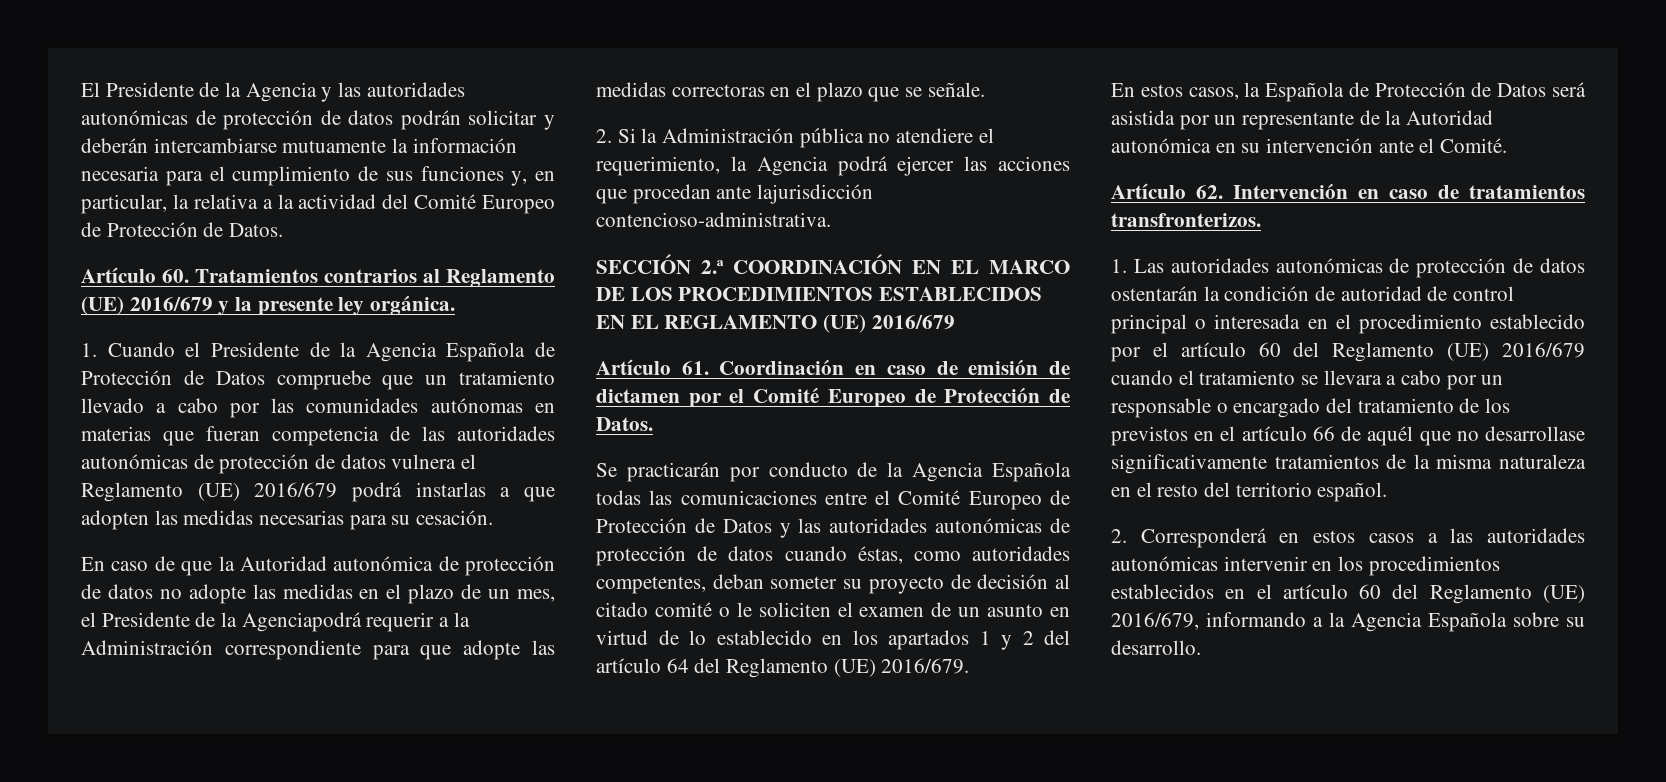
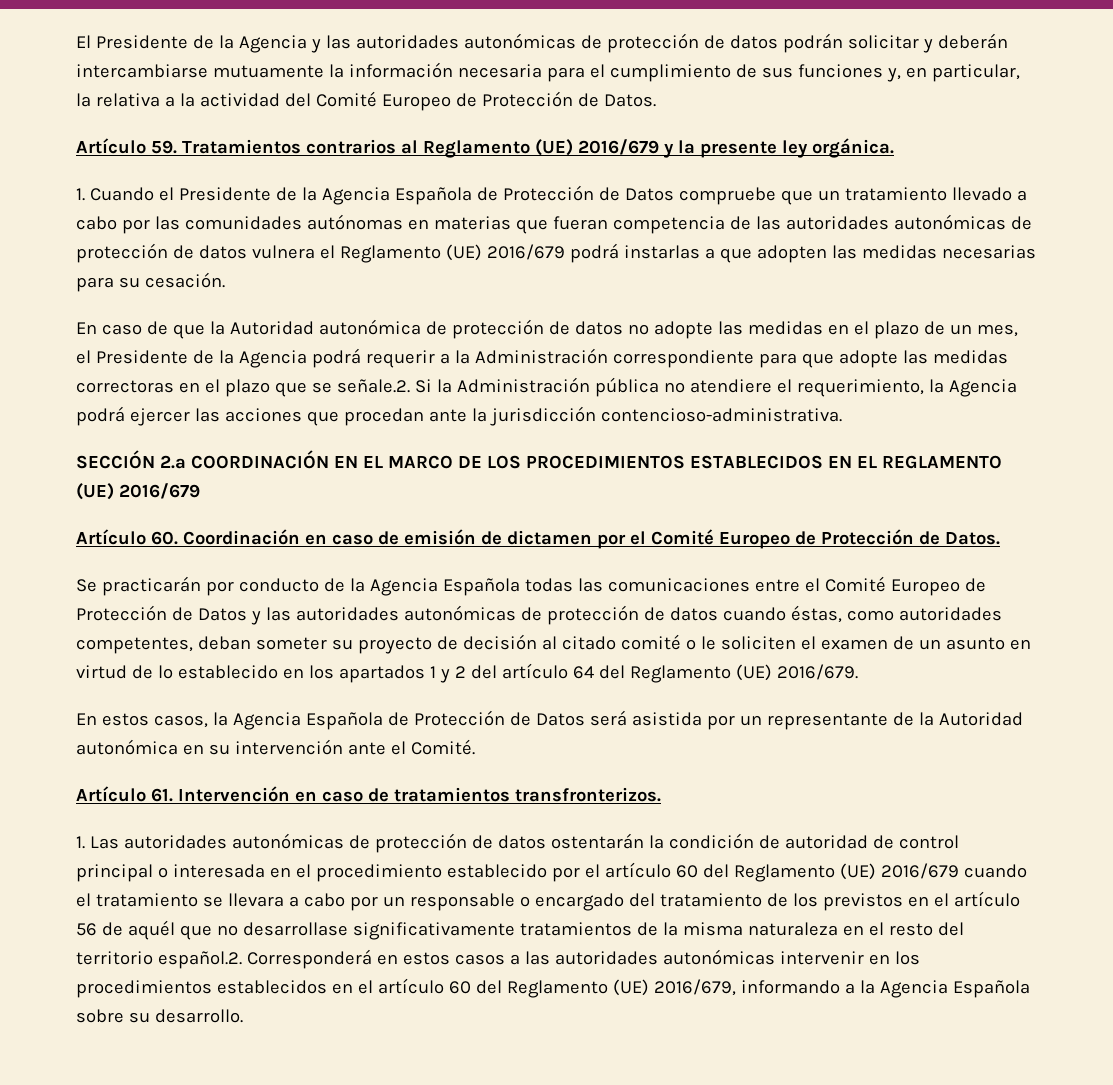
- Artículo 60. Tratamientos contrarios al Reglamento (UE) 2016/679 y la presente ley orgánica.
+ Artículo 59. Tratamientos contrarios al Reglamento (UE) 2016/679 y la presente ley orgánica.
- En caso de que la Autoridad autonómica de protección de datos no adopte las medidas en el plazo de un mes, el Presidente de la Agenciapodrá requerir a la Administración correspondiente para que adopte las medidas correctoras en el plazo que se señale.
- 2. Si la Administración pública no atendiere el requerimiento, la Agencia podrá ejercer las acciones que procedan ante lajurisdicción contencioso-administrativa.
+ En caso de que la Autoridad autonómica de protección de datos no adopte las medidas en el plazo de un mes, el Presidente de la Agencia podrá requerir a la Administración correspondiente para que adopte las medidas correctoras en el plazo que se señale.2. Si la Administración pública no atendiere el requerimiento, la Agencia podrá ejercer las acciones que procedan ante la jurisdicción contencioso-administrativa.
- Artículo 61. Coordinación en caso de emisión de dictamen por el Comité Europeo de Protección de Datos.
+ Artículo 60. Coordinación en caso de emisión de dictamen por el Comité Europeo de Protección de Datos.
- En estos casos, la Española de Protección de Datos será asistida por un representante de la Autoridad autonómica en su intervención ante el Comité.
+ En estos casos, la Agencia Española de Protección de Datos será asistida por un representante de la Autoridad autonómica en su intervención ante el Comité.
- Artículo 62. Intervención en caso de tratamientos transfronterizos.
+ Artículo 61. Intervención en caso de tratamientos transfronterizos.
- 1. Las autoridades autonómicas de protección de datos ostentarán la condición de autoridad de control principal o interesada en el procedimiento establecido por el artículo 60 del Reglamento (UE) 2016/679 cuando el tratamiento se llevara a cabo por un responsable o encargado del tratamiento de los previstos en el artículo 66 de aquél que no desarrollase significativamente tratamientos de la misma naturaleza en el resto del territorio español.
- 2. Corresponderá en estos casos a las autoridades autonómicas intervenir en los procedimientos establecidos en el artículo 60 del Reglamento (UE) 2016/679, informando a la Agencia Española sobre su desarrollo.
+ 1. Las autoridades autonómicas de protección de datos ostentarán la condición de autoridad de control principal o interesada en el procedimiento establecido por el artículo 60 del Reglamento (UE) 2016/679 cuando el tratamiento se llevara a cabo por un responsable o encargado del tratamiento de los previstos en el artículo 56 de aquél que no desarrollase significativamente tratamientos de la misma naturaleza en el resto del territorio español.2. Corresponderá en estos casos a las autoridades autonómicas intervenir en los procedimientos establecidos en el artículo 60 del Reglamento (UE) 2016/679, informando a la Agencia Española sobre su desarrollo.

